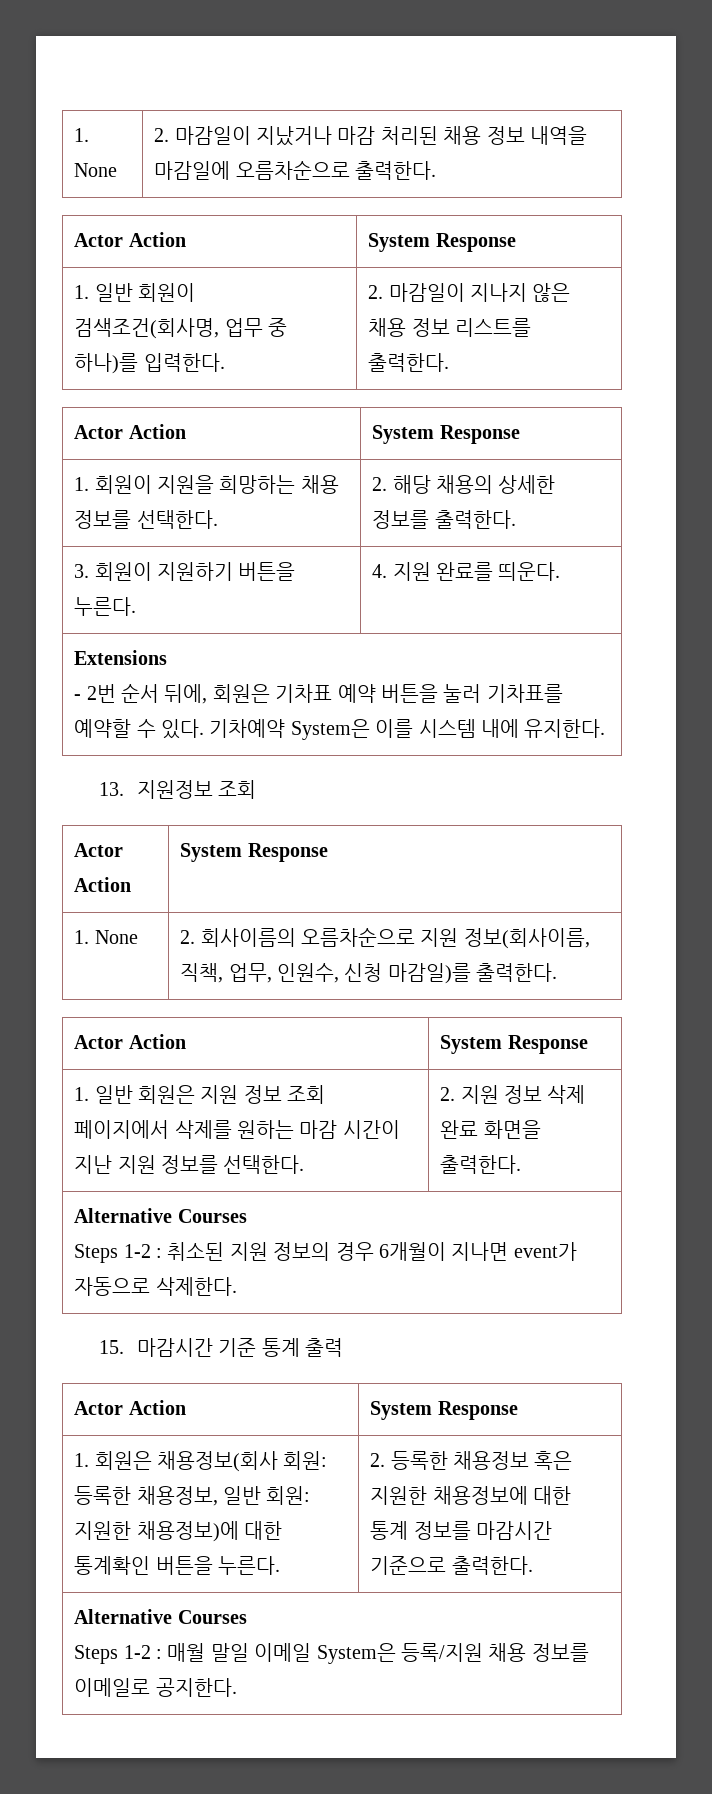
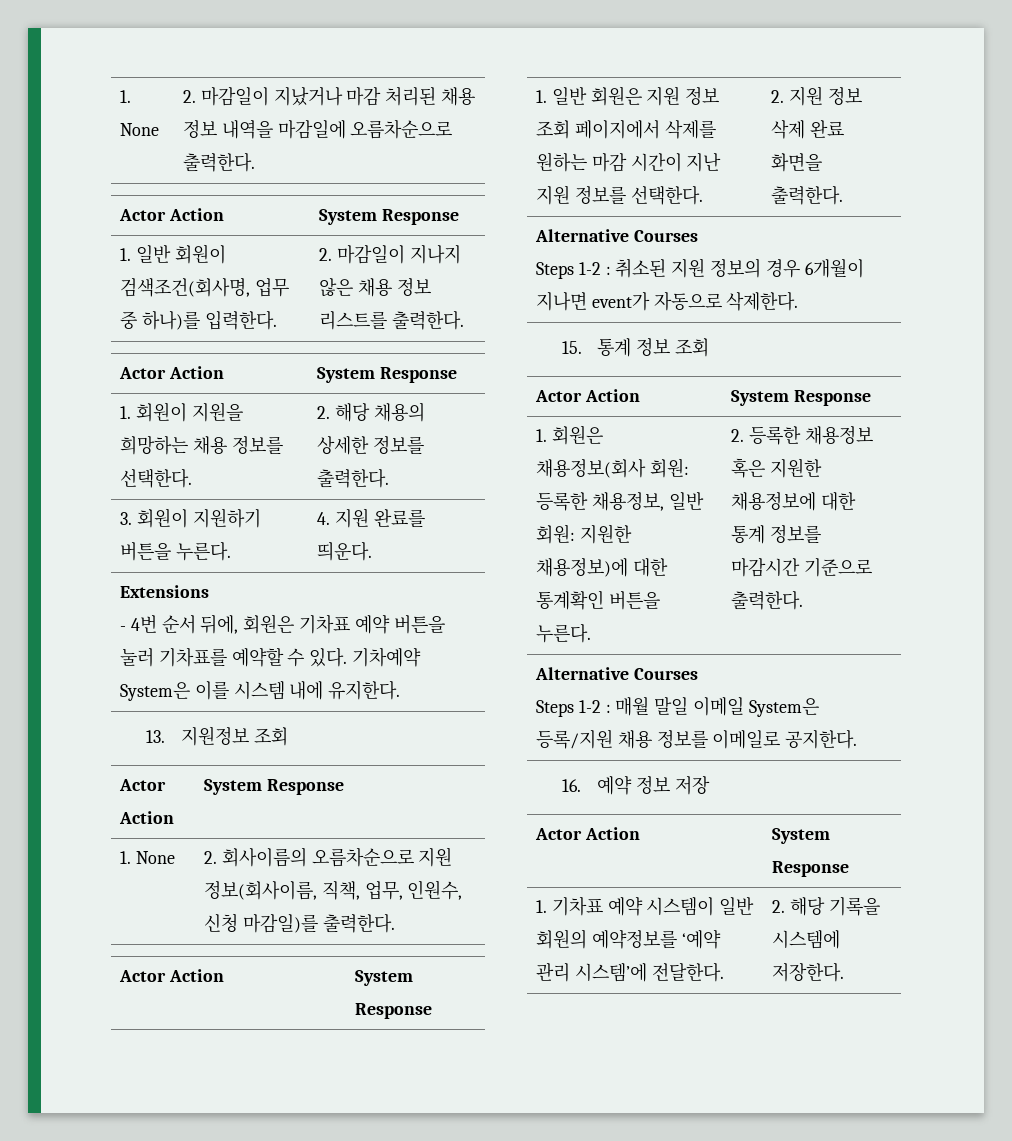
  Extensions
- - 2번 순서 뒤에, 회원은 기차표 예약 버튼을 눌러 기차표를 예약할 수 있다. 기차예약 System은 이를 시스템 내에 유지한다.
+ - 4번 순서 뒤에, 회원은 기차표 예약 버튼을 눌러 기차표를 예약할 수 있다. 기차예약 System은 이를 시스템 내에 유지한다.
- 15. 마감시간 기준 통계 출력
+ 15. 통계 정보 조회
+ 16. 예약 정보 저장
+ Actor Action | System Response
+ 1. 기차표 예약 시스템이 일반 회원의 예약정보를 ‘예약 관리 시스템’에 전달한다. | 2. 해당 기록을 시스템에 저장한다.

